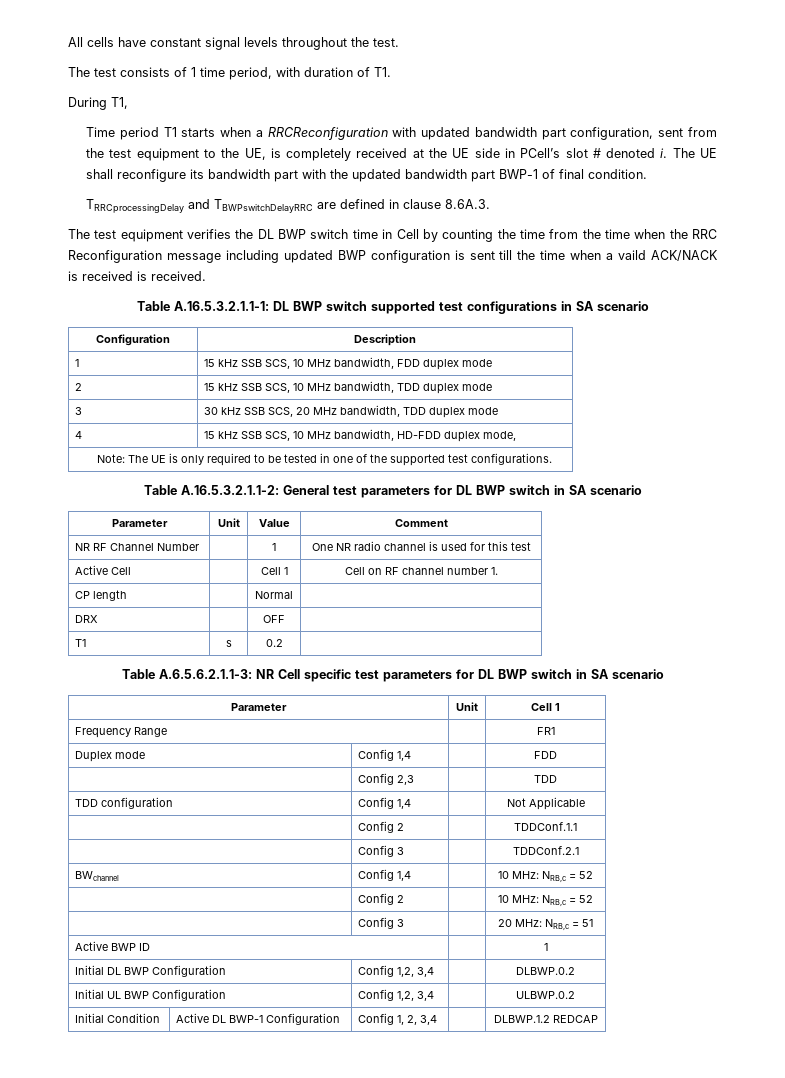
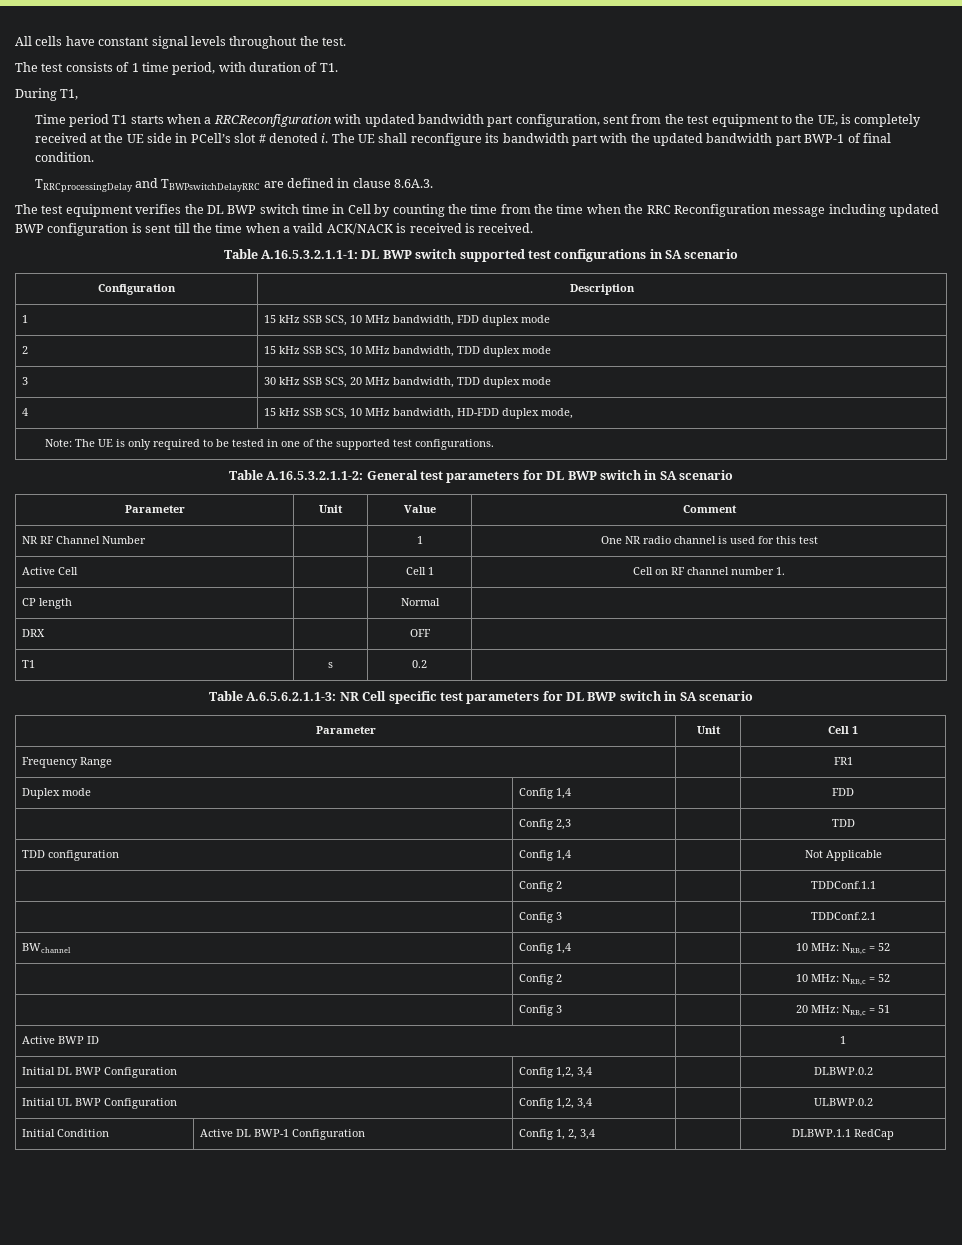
- Initial Condition | Active DL BWP-1 Configuration | Config 1, 2, 3,4 | | DLBWP.1.2 REDCAP
+ Initial Condition | Active DL BWP-1 Configuration | Config 1, 2, 3,4 | | DLBWP.1.1 RedCap

